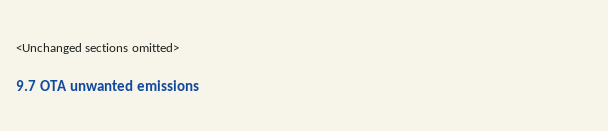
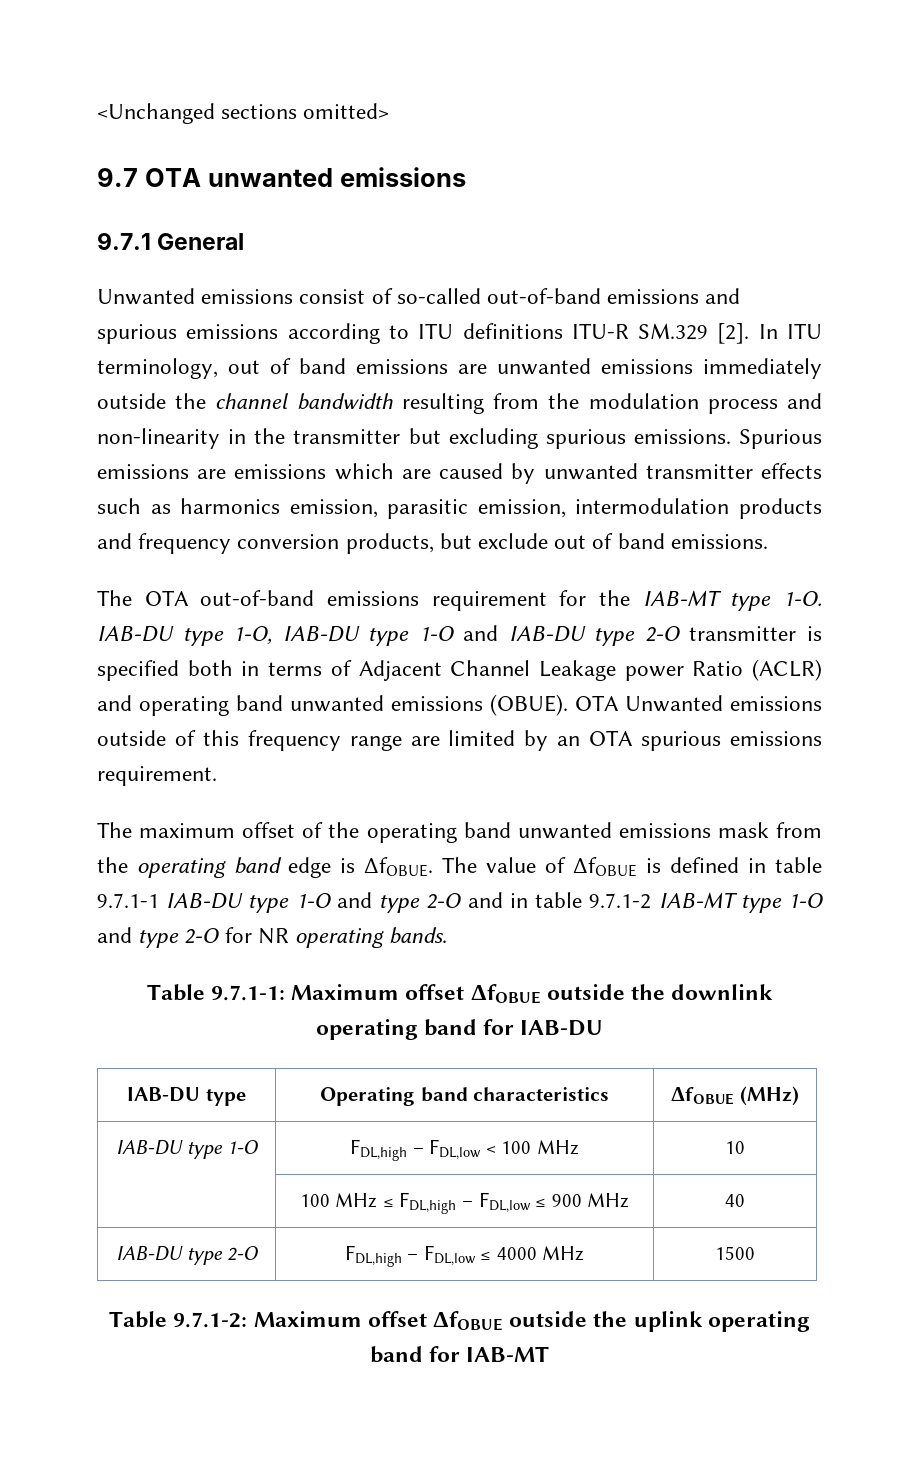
+ 9.7.1 General
+ Unwanted emissions consist of so-called out-of-band emissions and spurious emissions according to ITU definitions ITU-R SM.329 [2]. In ITU terminology, out of band emissions are unwanted emissions immediately outside the channel bandwidth resulting from the modulation process and non-linearity in the transmitter but excluding spurious emissions. Spurious emissions are emissions which are caused by unwanted transmitter effects such as harmonics emission, parasitic emission, intermodulation products and frequency conversion products, but exclude out of band emissions.
+ The OTA out-of-band emissions requirement for the IAB-MT type 1-O. IAB-DU type 1-O, IAB-DU type 1-O and IAB-DU type 2-O transmitter is specified both in terms of Adjacent Channel Leakage power Ratio (ACLR) and operating band unwanted emissions (OBUE). OTA Unwanted emissions outside of this frequency range are limited by an OTA spurious emissions requirement.
+ The maximum offset of the operating band unwanted emissions mask from the operating band edge is ΔfOBUE. The value of ΔfOBUE is defined in table 9.7.1-1 IAB-DU type 1-O and type 2-O and in table 9.7.1-2 IAB-MT type 1-O and type 2-O for NR operating bands.
+ Table 9.7.1-1: Maximum offset ΔfOBUE outside the downlink operating band for IAB-DU
+ IAB-DU type | Operating band characteristics | ΔfOBUE (MHz)
+ IAB-DU type 1-O | FDL,high – FDL,low < 100 MHz | 10
+ | 100 MHz ≤ FDL,high – FDL,low ≤ 900 MHz | 40
+ IAB-DU type 2-O | FDL,high – FDL,low ≤ 4000 MHz | 1500
+ Table 9.7.1-2: Maximum offset ΔfOBUE outside the uplink operating band for IAB-MT

